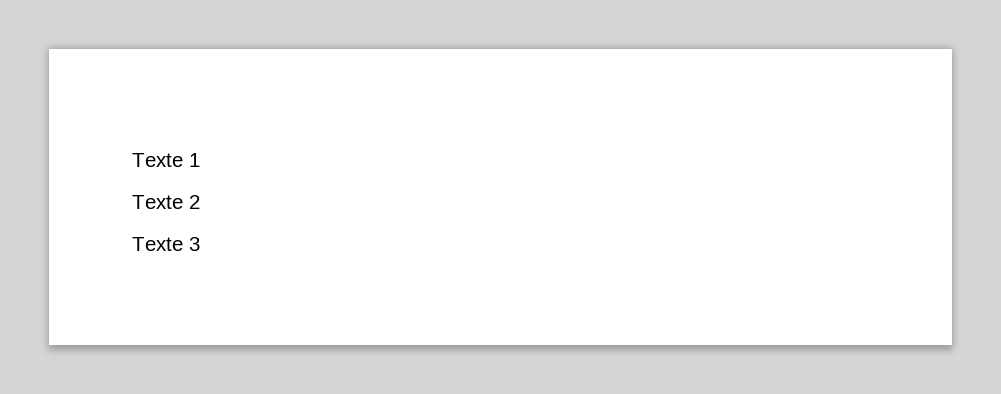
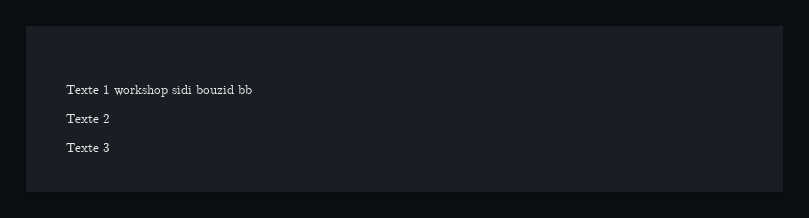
- Texte 1
+ Texte 1 workshop sidi bouzid bb

